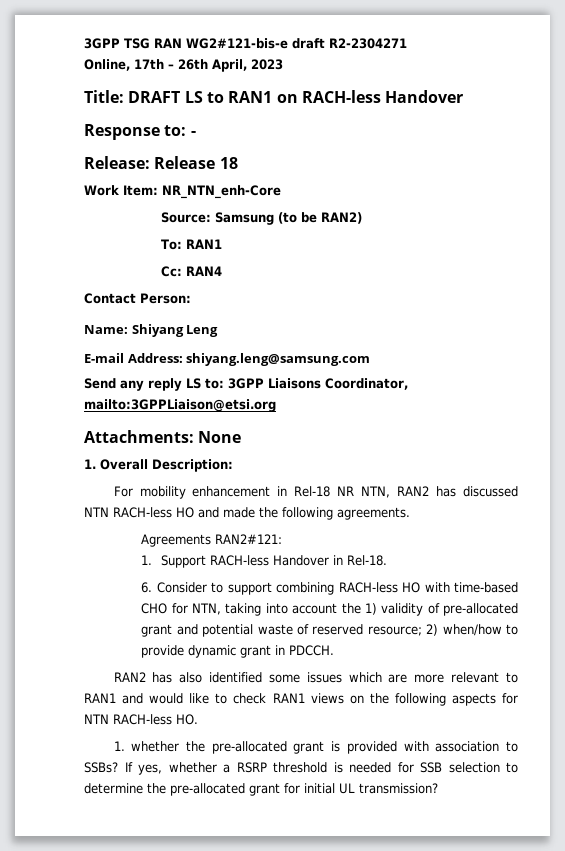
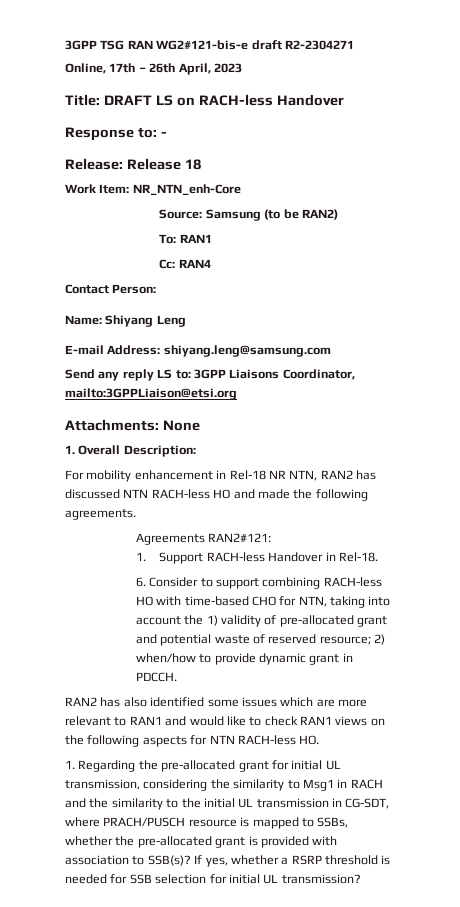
- Title: DRAFT LS to RAN1 on RACH-less Handover
+ Title: DRAFT LS on RACH-less Handover
- 1. whether the pre-allocated grant is provided with association to SSBs?
+ 1. Regarding the pre-allocated grant for initial UL transmission, considering the similarity to Msg1 in RACH and the similarity to the initial UL transmission in CG-SDT, where PRACH/PUSCH resource is mapped to SSBs, whether the pre-allocated grant is provided with association to SSB(s)?
- If yes, whether a RSRP threshold is needed for SSB selection to determine the pre-allocated grant for initial UL transmission?
+ If yes, whether a RSRP threshold is needed for SSB selection for initial UL transmission?

